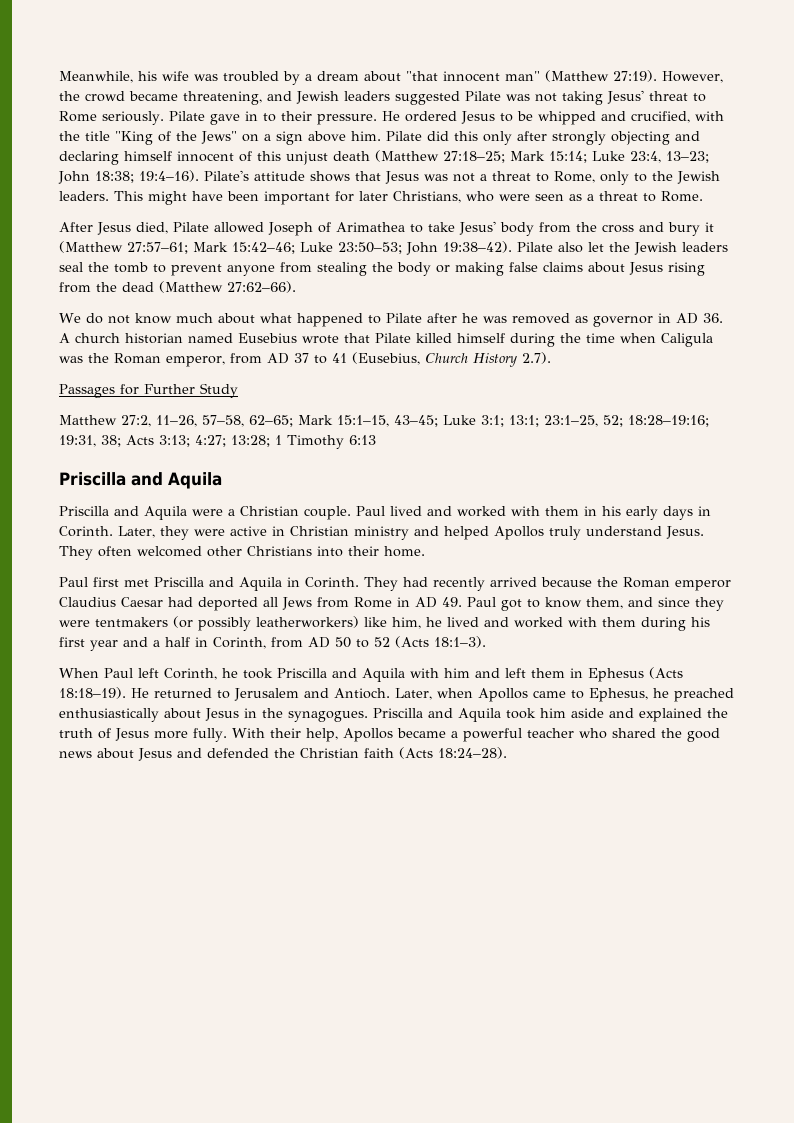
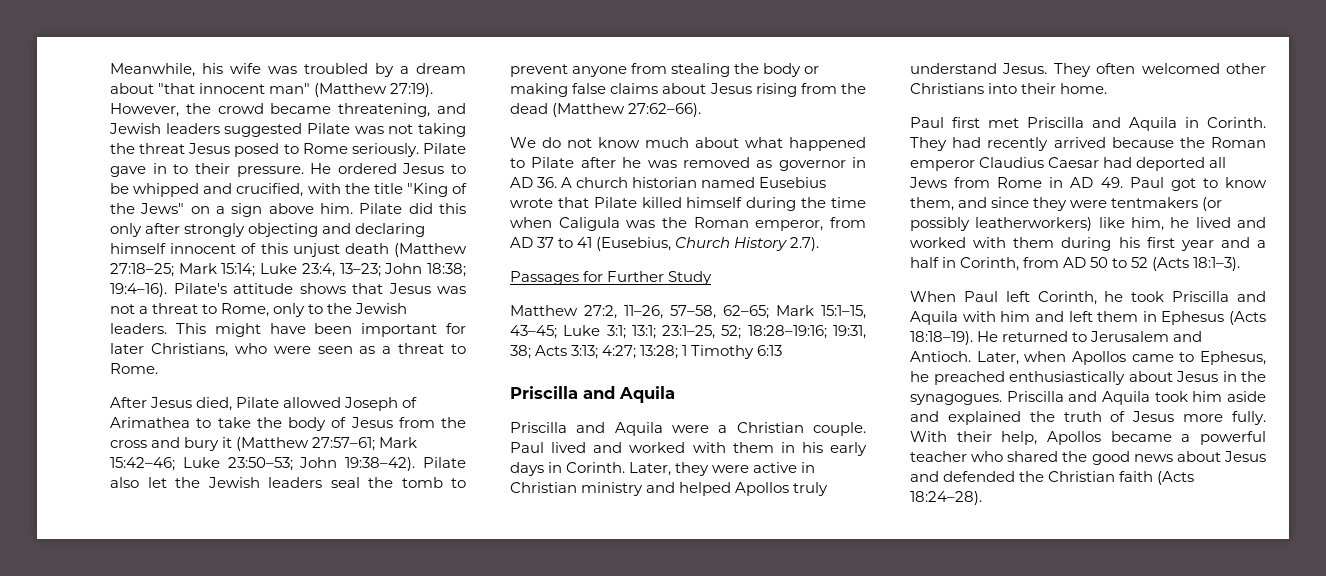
- However, the crowd became threatening, and Jewish leaders suggested Pilate was not taking Jesus' threat to Rome seriously.
+ However, the crowd became threatening, and Jewish leaders suggested Pilate was not taking the threat Jesus posed to Rome seriously.
- After Jesus died, Pilate allowed Joseph of Arimathea to take Jesus' body from the cross and bury it (Matthew 27:57–61; Mark 15:42–46; Luke 23:50–53; John 19:38–42).
+ After Jesus died, Pilate allowed Joseph of Arimathea to take the body of Jesus from the cross and bury it (Matthew 27:57–61; Mark 15:42–46; Luke 23:50–53; John 19:38–42).

